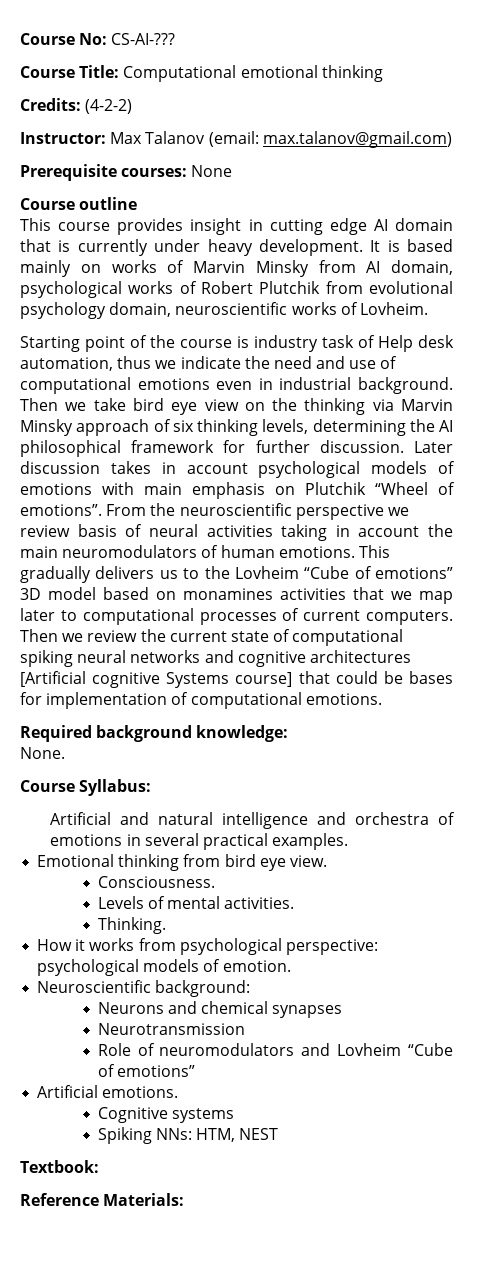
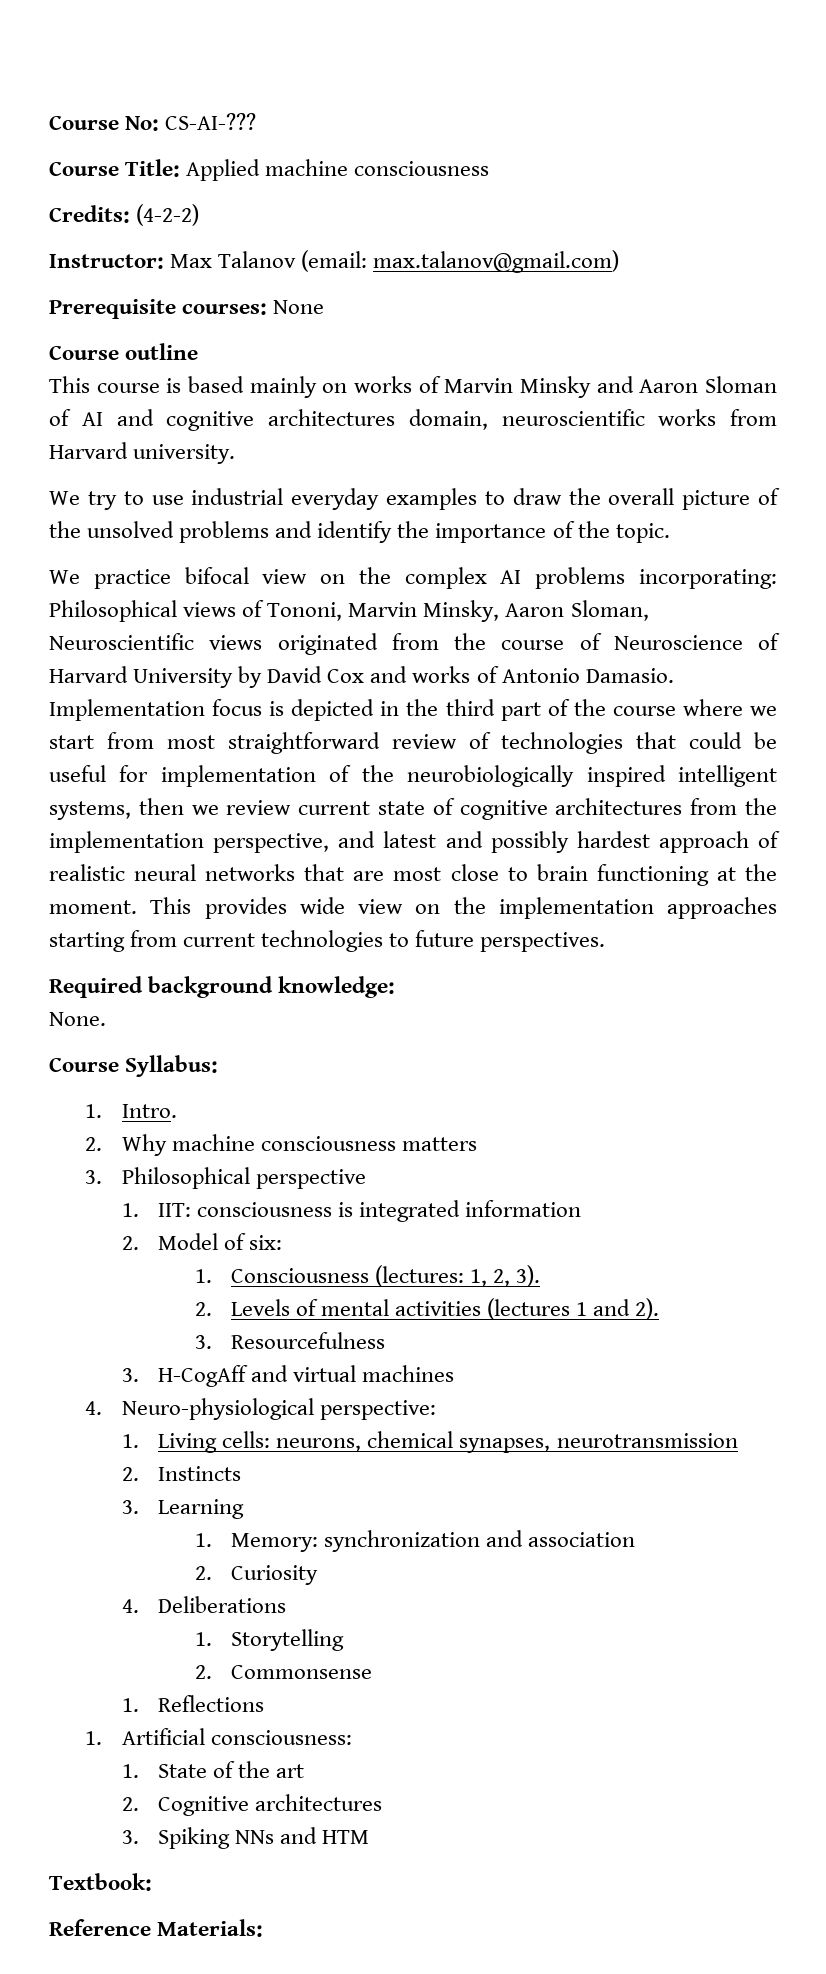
- Course Title: Computational emotional thinking
+ Course Title: Applied machine consciousness
- This course provides insight in cutting edge AI domain that is currently under heavy development. It is based mainly on works of Marvin Minsky from AI domain, psychological works of Robert Plutchik from evolutional psychology domain, neuroscientific works of Lovheim.
- Starting point of the course is industry task of Help desk automation, thus we indicate the need and use of computational emotions even in industrial background. Then we take bird eye view on the thinking via Marvin Minsky approach of six thinking levels, determining the AI philosophical framework for further discussion. Later discussion takes in account psychological models of emotions with main emphasis on Plutchik “Wheel of emotions”. From the neuroscientific perspective we review basis of neural activities taking in account the main neuromodulators of human emotions. This gradually delivers us to the Lovheim “Cube of emotions” 3D model based on monamines activities that we map later to computational processes of current computers. Then we review the current state of computational spiking neural networks and cognitive architectures [Artificial cognitive Systems course] that could be bases for implementation of computational emotions.
+ This course is based mainly on works of Marvin Minsky and Aaron Sloman of AI and cognitive architectures domain, neuroscientific works from Harvard university.
+ We try to use industrial everyday examples to draw the overall picture of the unsolved problems and identify the importance of the topic.
+ We practice bifocal view on the complex AI problems incorporating: Philosophical views of Tononi, Marvin Minsky, Aaron Sloman, Neuroscientific views originated from the course of Neuroscience of Harvard University by David Cox and works of Antonio Damasio. Implementation focus is depicted in the third part of the course where we start from most straightforward review of technologies that could be useful for implementation of the neurobiologically inspired intelligent systems, then we review current state of cognitive architectures from the implementation perspective, and latest and possibly hardest approach of realistic neural networks that are most close to brain functioning at the moment. This provides wide view on the implementation approaches starting from current technologies to future perspectives.
- Artificial and natural intelligence and orchestra of emotions in several practical examples.
- Emotional thinking from bird eye view.
- Consciousness.
- Levels of mental activities.
- Thinking.
- How it works from psychological perspective: psychological models of emotion.
- Neuroscientific background:
- Neurons and chemical synapses
- Neurotransmission
- Role of neuromodulators and Lovheim “Cube of emotions”
- Artificial emotions.
- Cognitive systems
- Spiking NNs: HTM, NEST
+ 1. Intro.
+ 2. Why machine consciousness matters
+ 3. Philosophical perspective
+ 1. IIT: consciousness is integrated information
+ 2. Model of six:
+ 1. Consciousness (lectures: 1, 2, 3).
+ 2. Levels of mental activities (lectures 1 and 2).
+ 3. Resourcefulness
+ 3. H-CogAff and virtual machines
+ 4. Neuro-physiological perspective:
+ 1. Living cells: neurons, chemical synapses, neurotransmission
+ 2. Instincts
+ 3. Learning
+ 1. Memory: synchronization and association
+ 2. Curiosity
+ 4. Deliberations
+ 1. Storytelling
+ 2. Commonsense
+ 1. Reflections
+ 1. Artificial consciousness:
+ 1. State of the art
+ 2. Cognitive architectures
+ 3. Spiking NNs and HTM

